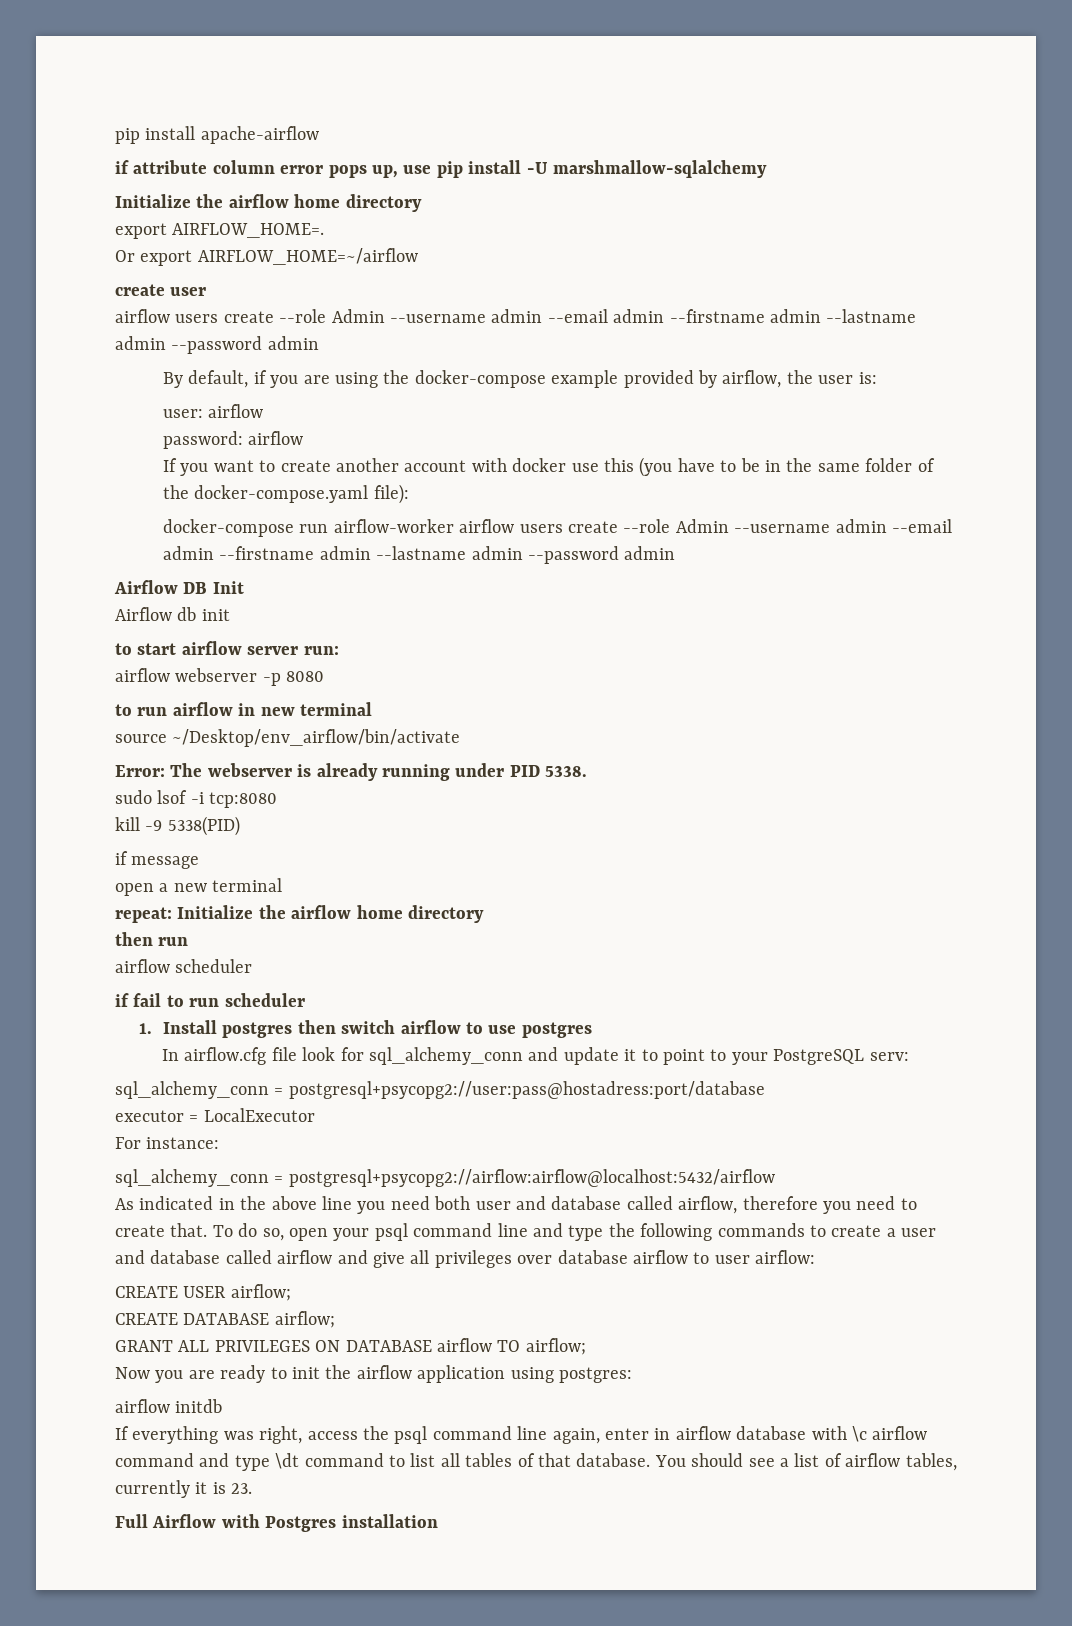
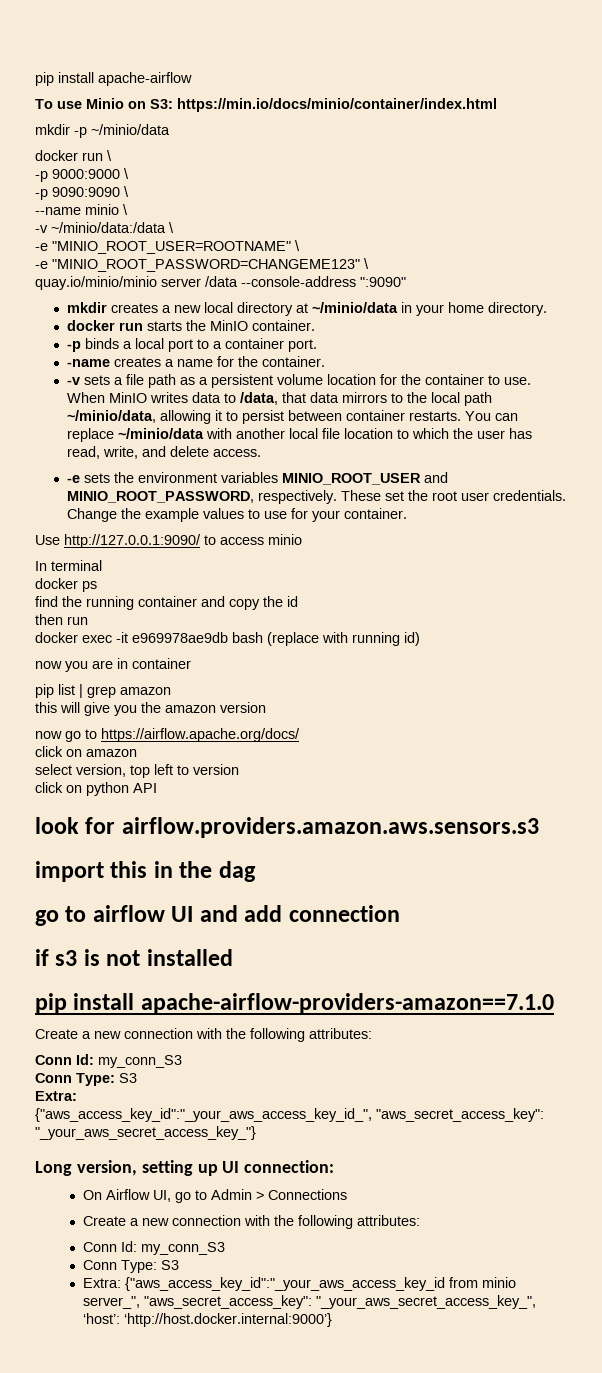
- if attribute column error pops up, use pip install -U marshmallow-sqlalchemy
- Initialize the airflow home directory
- export AIRFLOW_HOME=.
- Or export AIRFLOW_HOME=~/airflow
- create user
- airflow users create --role Admin --username admin --email admin --firstname admin --lastname admin --password admin
- By default, if you are using the docker-compose example provided by airflow, the user is:
- user: airflow
- password: airflow
- If you want to create another account with docker use this (you have to be in the same folder of the docker-compose.yaml file):
- docker-compose run airflow-worker airflow users create --role Admin --username admin --email admin --firstname admin --lastname admin --password admin
- Airflow DB Init
- Airflow db init
- to start airflow server run:
- airflow webserver -p 8080
- to run airflow in new terminal
- source ~/Desktop/env_airflow/bin/activate
- Error: The webserver is already running under PID 5338.
- sudo lsof -i tcp:8080
- kill -9 5338(PID)
- if message
- open a new terminal
- repeat: Initialize the airflow home directory
+ To use Minio on S3: https://min.io/docs/minio/container/index.html
+ mkdir -p ~/minio/data
+ docker run \
+ -p 9000:9000 \
+ -p 9090:9090 \
+ --name minio \
+ -v ~/minio/data:/data \
+ -e "MINIO_ROOT_USER=ROOTNAME" \
+ -e "MINIO_ROOT_PASSWORD=CHANGEME123" \
+ quay.io/minio/minio server /data --console-address ":9090"
+ mkdir creates a new local directory at ~/minio/data in your home directory.
+ docker run starts the MinIO container.
+ -p binds a local port to a container port.
+ -name creates a name for the container.
+ -v sets a file path as a persistent volume location for the container to use. When MinIO writes data to /data, that data mirrors to the local path ~/minio/data, allowing it to persist between container restarts. You can replace ~/minio/data with another local file location to which the user has read, write, and delete access.
+ -e sets the environment variables MINIO_ROOT_USER and MINIO_ROOT_PASSWORD, respectively. These set the root user credentials. Change the example values to use for your container.
+ Use http://127.0.0.1:9090/ to access minio
+ In terminal
+ docker ps
+ find the running container and copy the id
  then run
- airflow scheduler
- if fail to run scheduler
- 1. Install postgres then switch airflow to use postgres
- In airflow.cfg file look for sql_alchemy_conn and update it to point to your PostgreSQL serv:
- sql_alchemy_conn = postgresql+psycopg2://user:pass@hostadress:port/database
- executor = LocalExecutor
- For instance:
- sql_alchemy_conn = postgresql+psycopg2://airflow:airflow@localhost:5432/airflow
- As indicated in the above line you need both user and database called airflow, therefore you need to create that. To do so, open your psql command line and type the following commands to create a user and database called airflow and give all privileges over database airflow to user airflow:
- CREATE USER airflow;
- CREATE DATABASE airflow;
- GRANT ALL PRIVILEGES ON DATABASE airflow TO airflow;
- Now you are ready to init the airflow application using postgres:
- airflow initdb
- If everything was right, access the psql command line again, enter in airflow database with \c airflow command and type \dt command to list all tables of that database. You should see a list of airflow tables, currently it is 23.
- Full Airflow with Postgres installation
+ docker exec -it e969978ae9db bash (replace with running id)
+ now you are in container
+ pip list | grep amazon
+ this will give you the amazon version
+ now go to https://airflow.apache.org/docs/
+ click on amazon
+ select version, top left to version
+ click on python API
+ look for airflow.providers.amazon.aws.sensors.s3
+ import this in the dag
+ go to airflow UI and add connection
+ if s3 is not installed
+ pip install apache-airflow-providers-amazon==7.1.0
+ Create a new connection with the following attributes:
+ Conn Id: my_conn_S3
+ Conn Type: S3
+ Extra:
+ {"aws_access_key_id":"_your_aws_access_key_id_", "aws_secret_access_key": "_your_aws_secret_access_key_"}
+ Long version, setting up UI connection:
+ On Airflow UI, go to Admin > Connections
+ Create a new connection with the following attributes:
+ Conn Id: my_conn_S3
+ Conn Type: S3
+ Extra: {"aws_access_key_id":"_your_aws_access_key_id from minio server_", "aws_secret_access_key": "_your_aws_secret_access_key_", ‘host’: ‘http://host.docker.internal:9000’}

